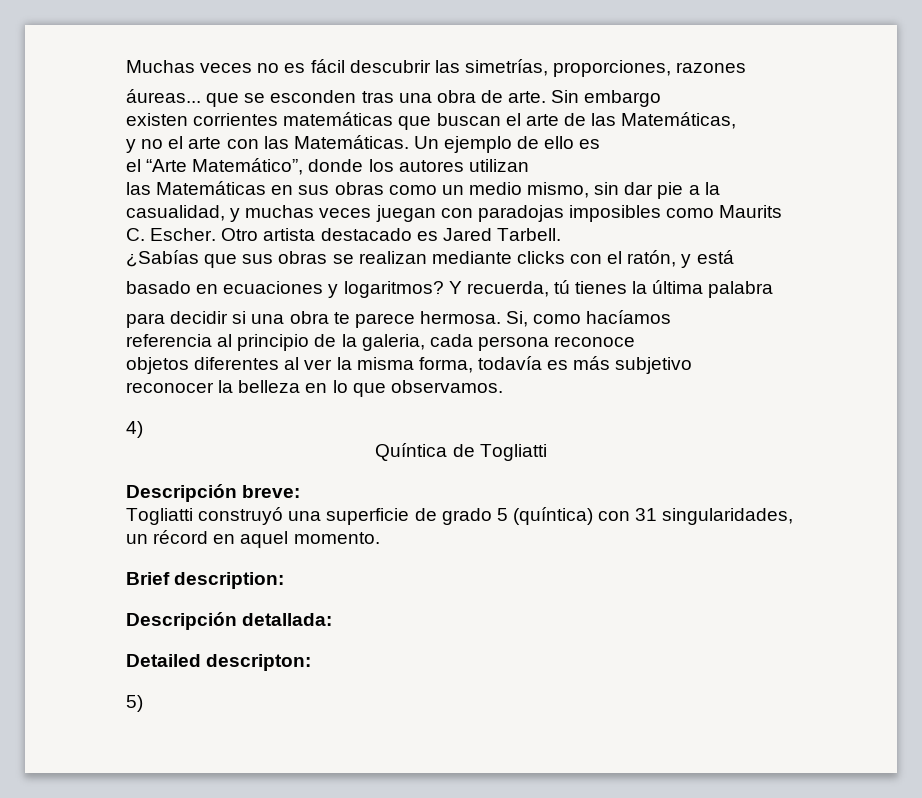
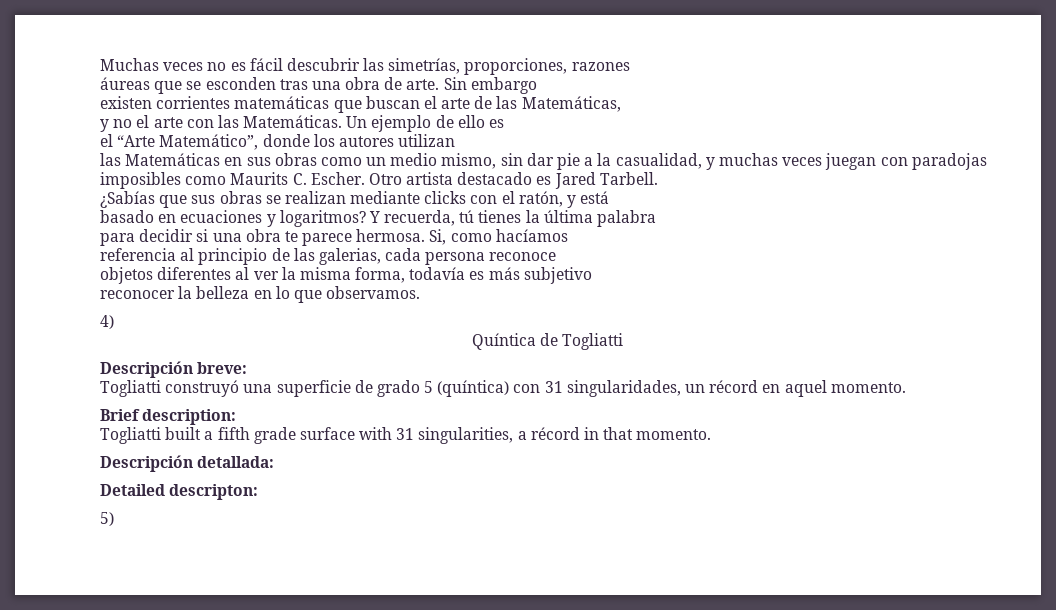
- áureas... que se esconden tras una obra de arte.
+ áureas que se esconden tras una obra de arte.
- referencia al principio de la galeria, cada persona reconoce
+ referencia al principio de las galerias, cada persona reconoce
+ Togliatti built a fifth grade surface with 31 singularities, a récord in that momento.

